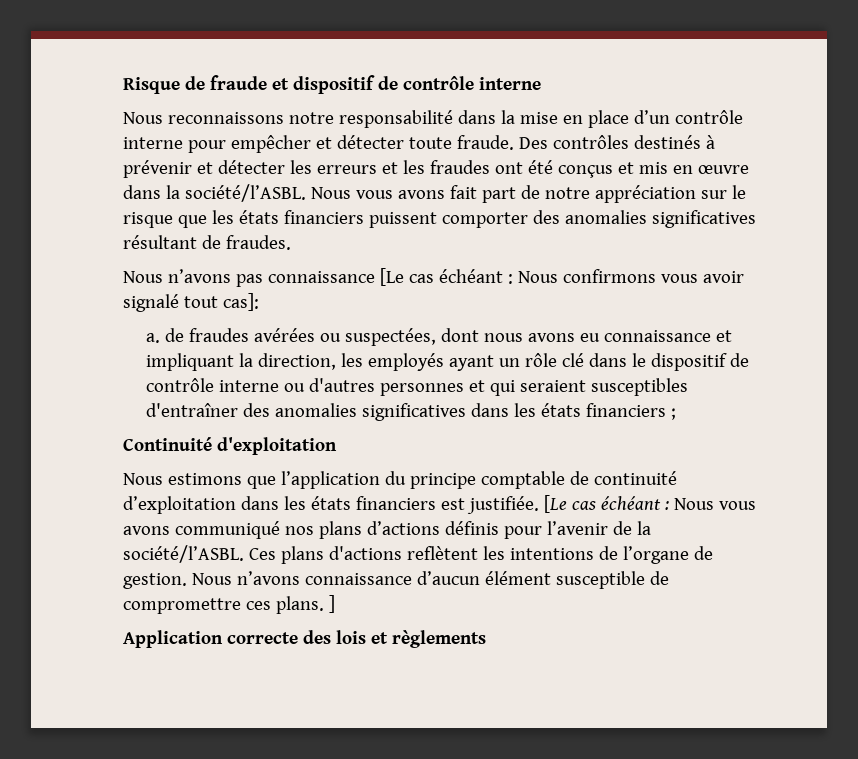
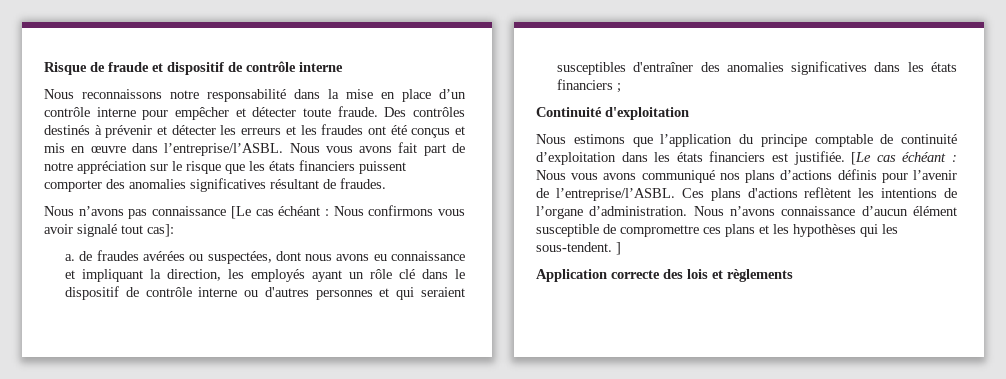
- Des contrôles destinés à prévenir et détecter les erreurs et les fraudes ont été conçus et mis en œuvre dans la société/l’ASBL.
+ Des contrôles destinés à prévenir et détecter les erreurs et les fraudes ont été conçus et mis en œuvre dans l’entreprise/l’ASBL.
- [Le cas échéant : Nous vous avons communiqué nos plans d’actions définis pour l’avenir de la société/l’ASBL.
+ [Le cas échéant : Nous vous avons communiqué nos plans d’actions définis pour l’avenir de l’entreprise/l’ASBL.
- Ces plans d'actions reflètent les intentions de l’organe de gestion.
+ Ces plans d'actions reflètent les intentions de l’organe d’administration.
- Nous n’avons connaissance d’aucun élément susceptible de compromettre ces plans. ]
+ Nous n’avons connaissance d’aucun élément susceptible de compromettre ces plans et les hypothèses qui les sous-tendent. ]

